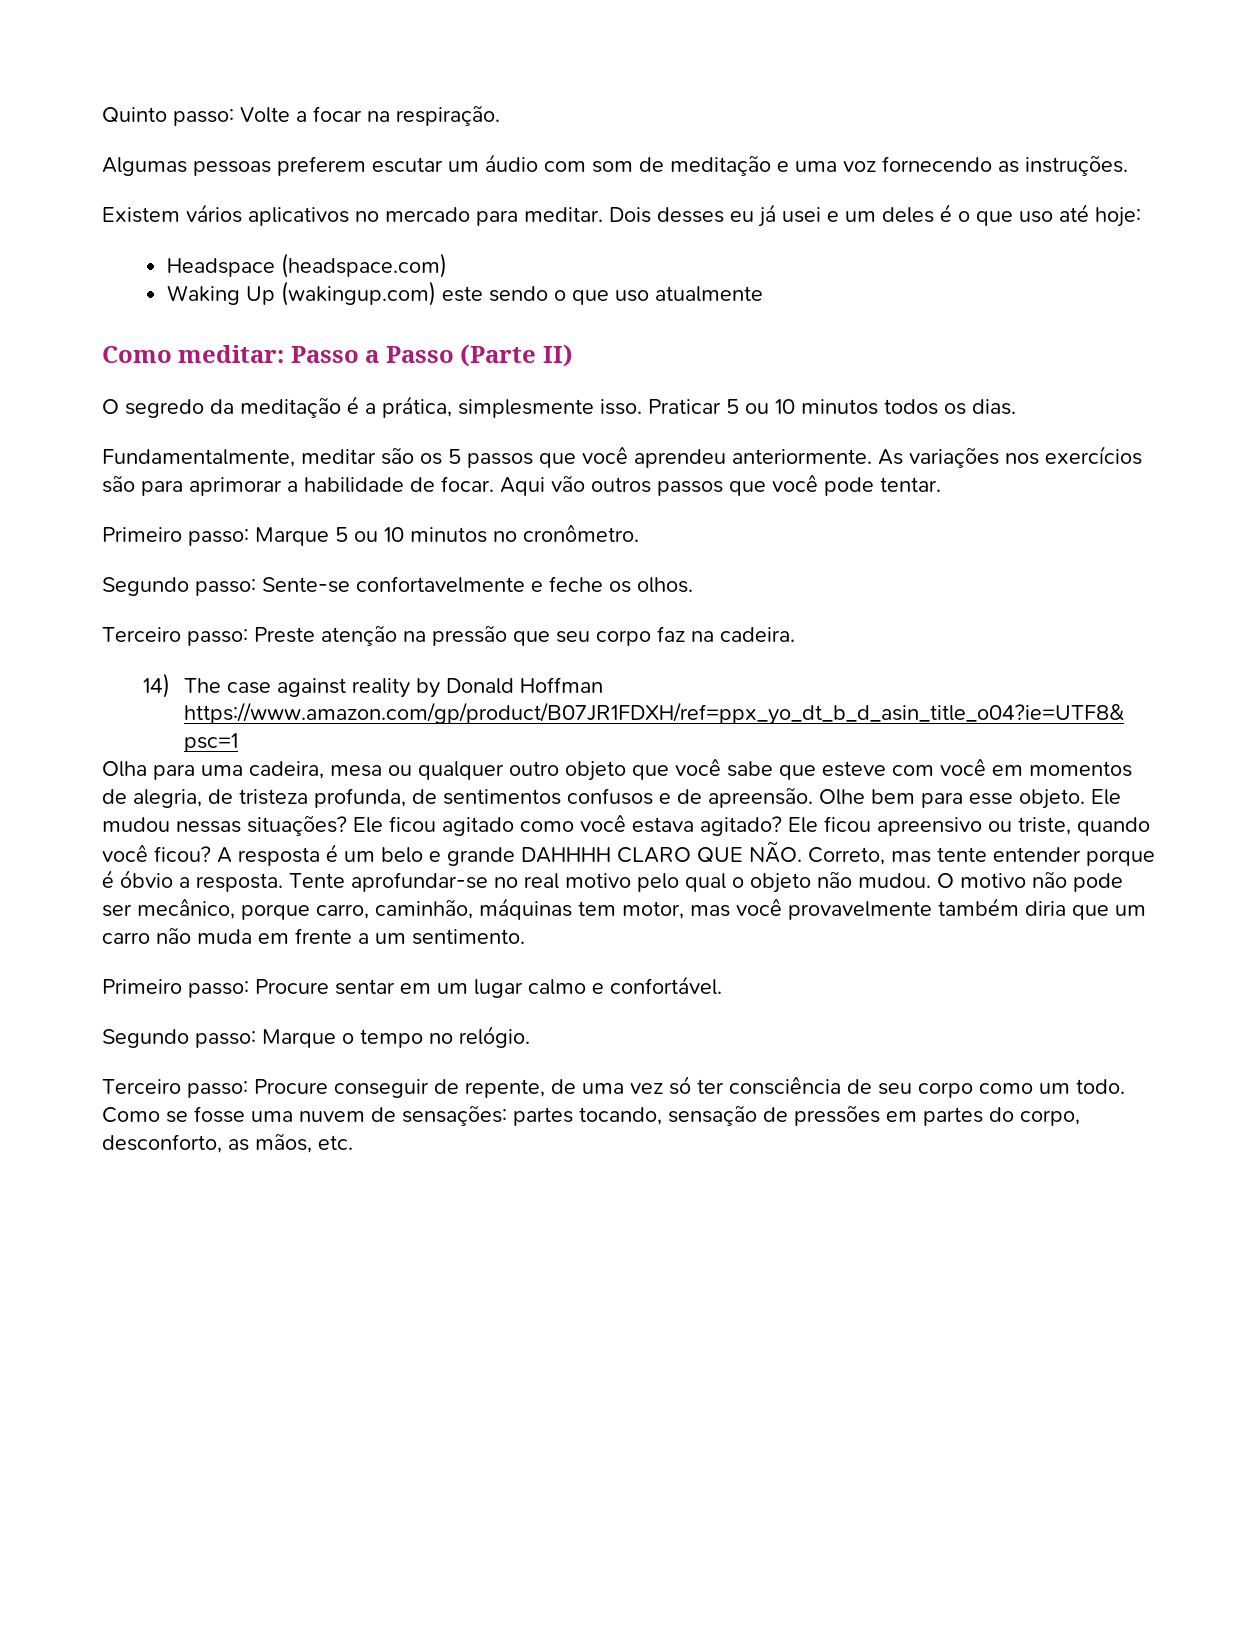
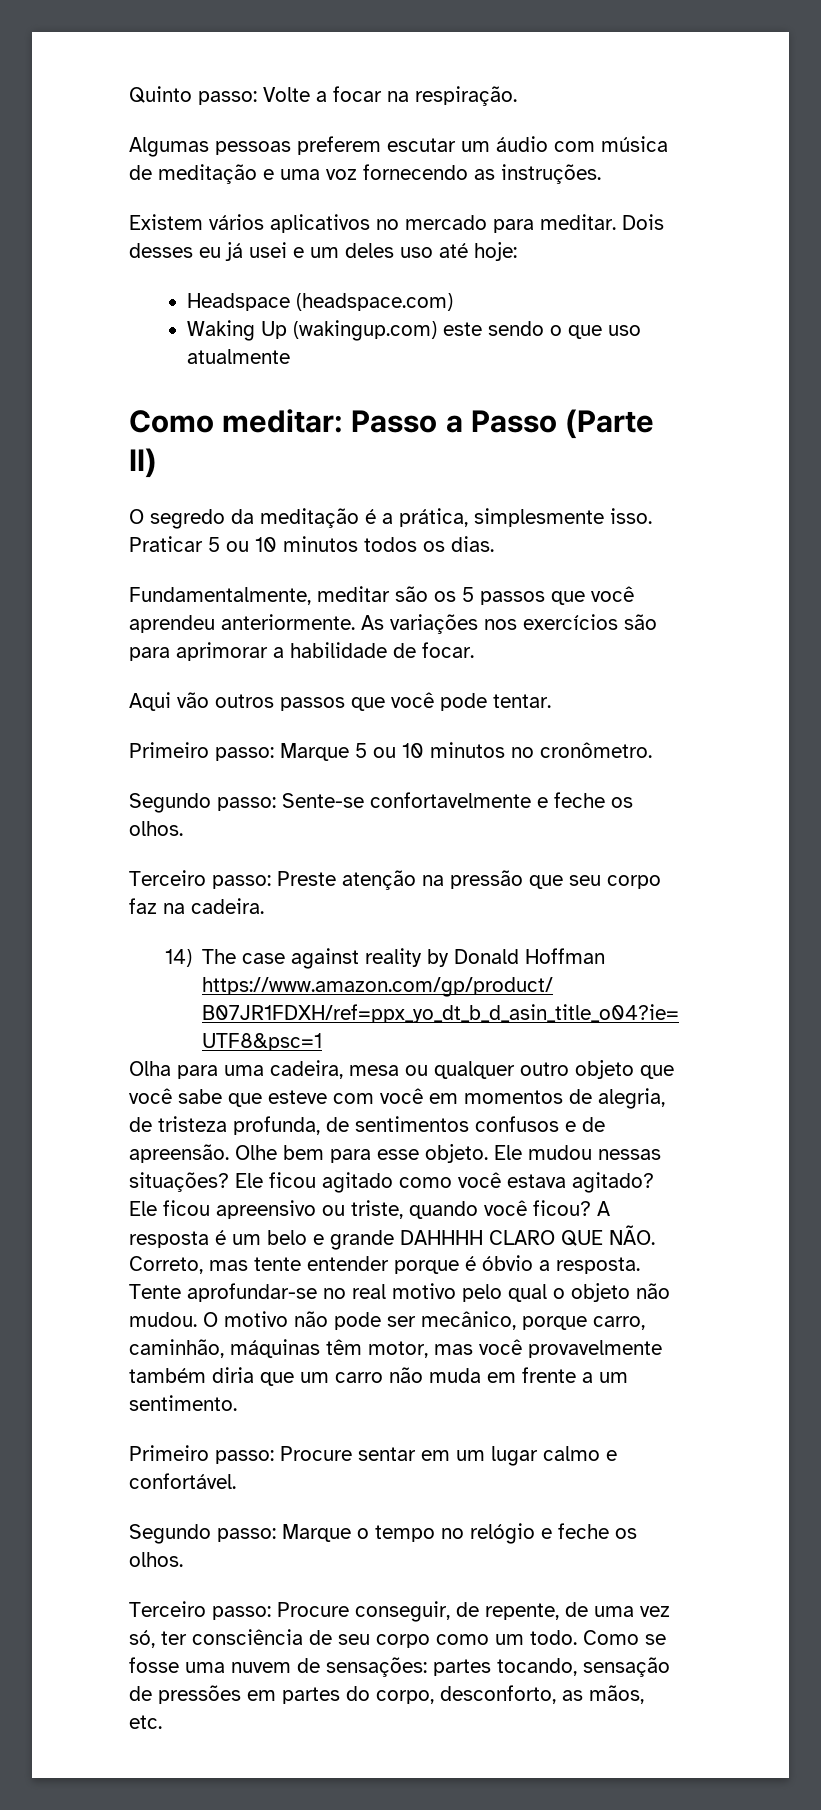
- Algumas pessoas preferem escutar um áudio com som de meditação e uma voz fornecendo as instruções.
+ Algumas pessoas preferem escutar um áudio com música de meditação e uma voz fornecendo as instruções.
- Dois desses eu já usei e um deles é o que uso até hoje:
+ Dois desses eu já usei e um deles uso até hoje:
- As variações nos exercícios são para aprimorar a habilidade de focar. Aqui vão outros passos que você pode tentar.
+ As variações nos exercícios são para aprimorar a habilidade de focar.
+ Aqui vão outros passos que você pode tentar.
- O motivo não pode ser mecânico, porque carro, caminhão, máquinas tem motor, mas você provavelmente também diria que um carro não muda em frente a um sentimento.
+ O motivo não pode ser mecânico, porque carro, caminhão, máquinas têm motor, mas você provavelmente também diria que um carro não muda em frente a um sentimento.
- Segundo passo: Marque o tempo no relógio.
+ Segundo passo: Marque o tempo no relógio e feche os olhos.
- Terceiro passo: Procure conseguir de repente, de uma vez só ter consciência de seu corpo como um todo.
+ Terceiro passo: Procure conseguir, de repente, de uma vez só, ter consciência de seu corpo como um todo.

